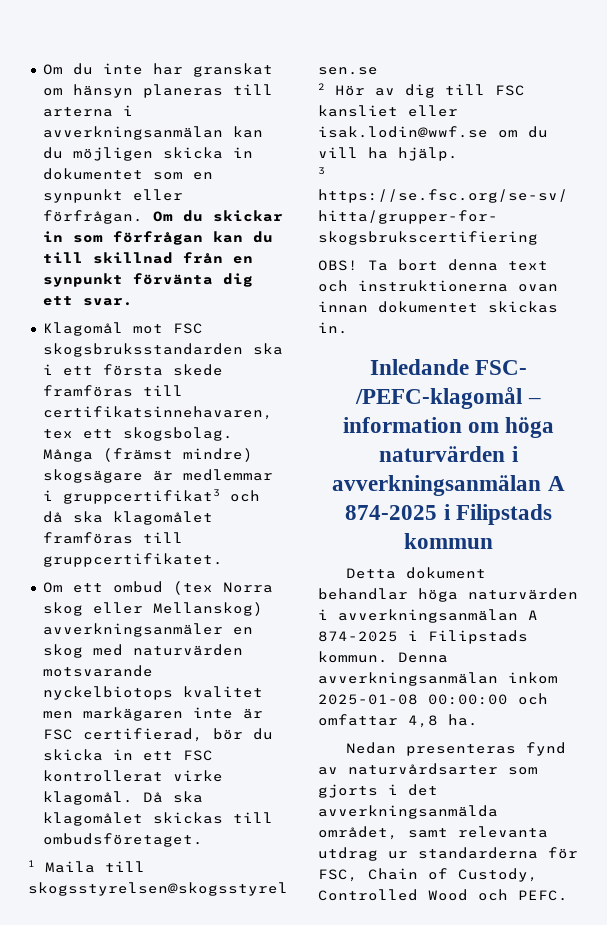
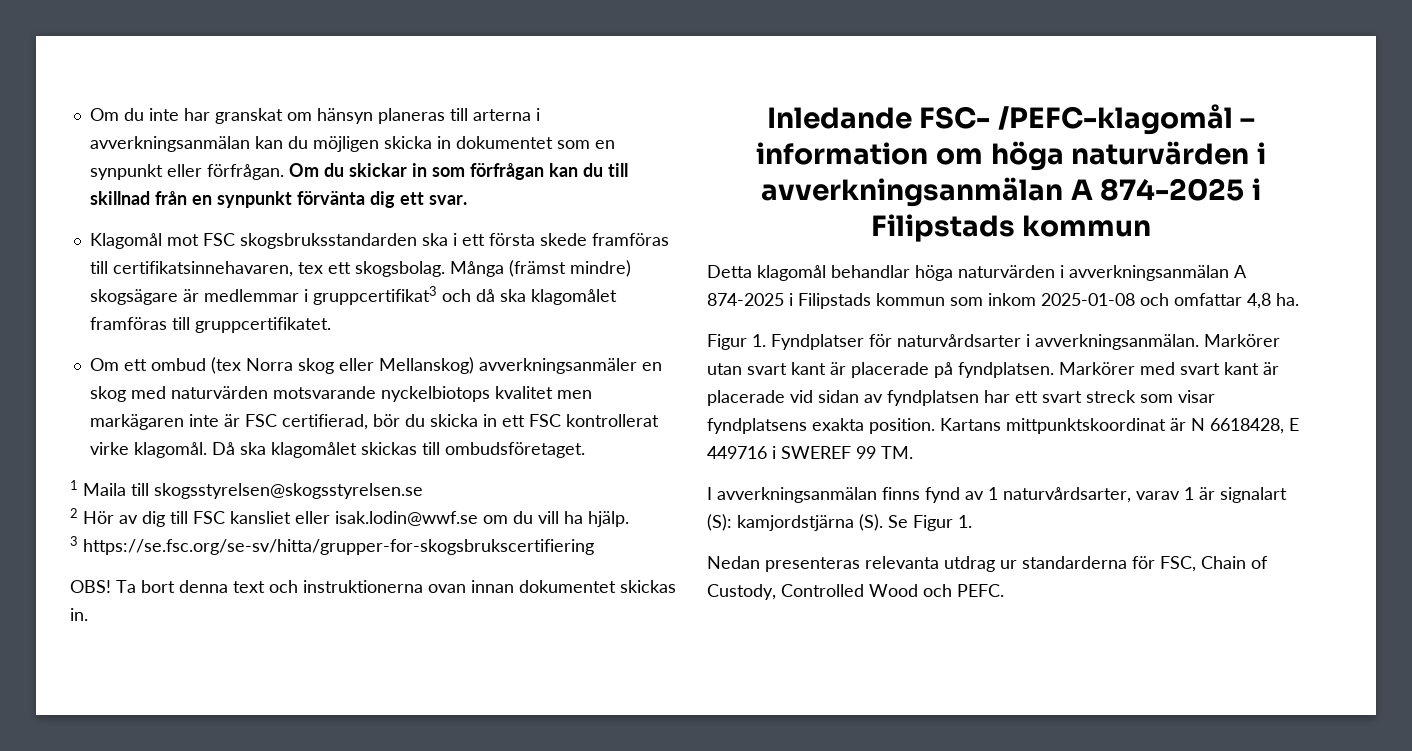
- Detta dokument behandlar höga naturvärden i avverkningsanmälan A 874-2025 i Filipstads kommun. Denna avverkningsanmälan inkom 2025-01-08 00:00:00 och omfattar 4,8 ha.
+ Detta klagomål behandlar höga naturvärden i avverkningsanmälan A 874-2025 i Filipstads kommun som inkom 2025-01-08 och omfattar 4,8 ha.
- Nedan presenteras fynd av naturvårdsarter som gjorts i det avverkningsanmälda området, samt relevanta utdrag ur standarderna för FSC, Chain of Custody, Controlled Wood och PEFC.
+ Figur 1. Fyndplatser för naturvårdsarter i avverkningsanmälan. Markörer utan svart kant är placerade på fyndplatsen. Markörer med svart kant är placerade vid sidan av fyndplatsen har ett svart streck som visar fyndplatsens exakta position. Kartans mittpunktskoordinat är N 6618428, E 449716 i SWEREF 99 TM.
+ I avverkningsanmälan finns fynd av 1 naturvårdsarter, varav 1 är signalart (S): kamjordstjärna (S). Se Figur 1.
+ Nedan presenteras relevanta utdrag ur standarderna för FSC, Chain of Custody, Controlled Wood och PEFC.

